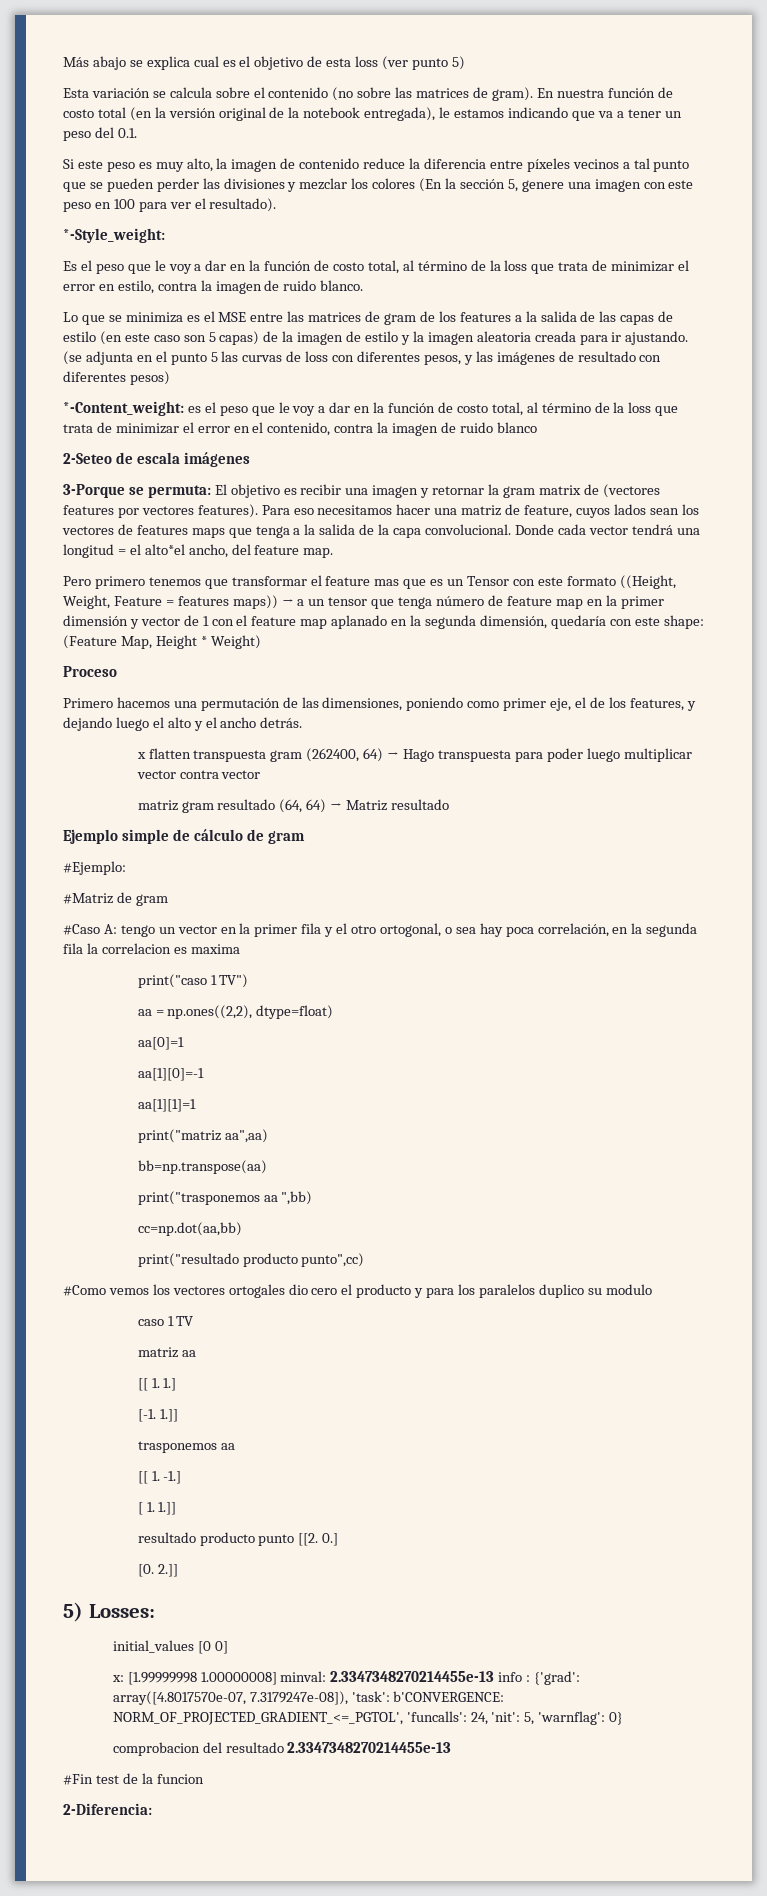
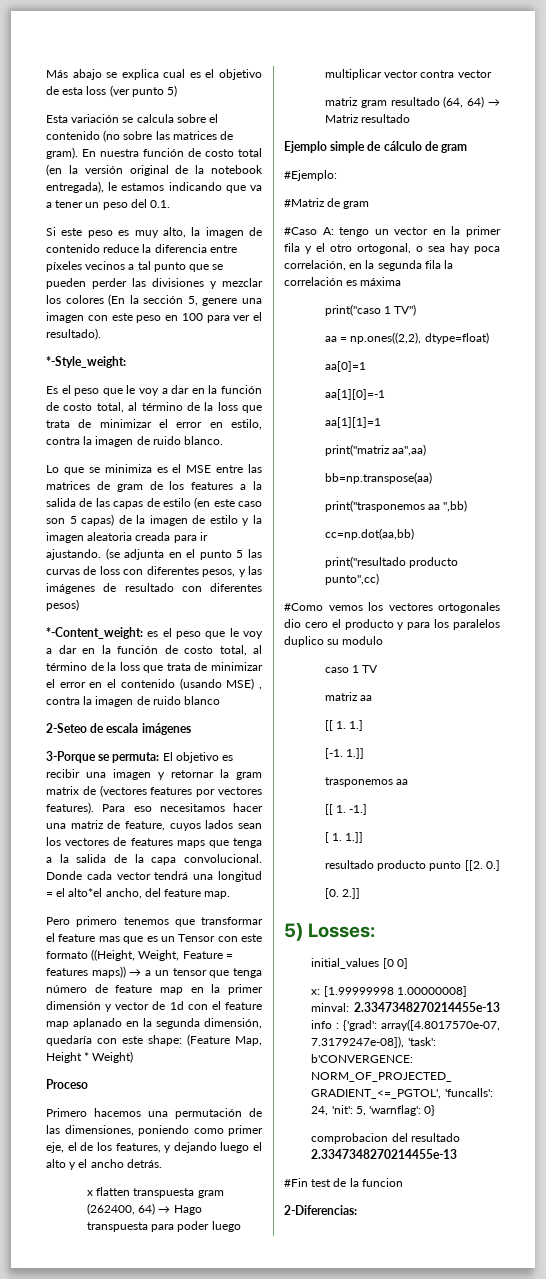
- *-Content_weight: es el peso que le voy a dar en la función de costo total, al término de la loss que trata de minimizar el error en el contenido, contra la imagen de ruido blanco
+ *-Content_weight: es el peso que le voy a dar en la función de costo total, al término de la loss que trata de minimizar el error en el contenido (usando MSE) , contra la imagen de ruido blanco
- Pero primero tenemos que transformar el feature mas que es un Tensor con este formato ((Height, Weight, Feature = features maps)) → a un tensor que tenga número de feature map en la primer dimensión y vector de 1 con el feature map aplanado en la segunda dimensión, quedaría con este shape: (Feature Map, Height * Weight)
+ Pero primero tenemos que transformar el feature mas que es un Tensor con este formato ((Height, Weight, Feature = features maps)) → a un tensor que tenga número de feature map en la primer dimensión y vector de 1d con el feature map aplanado en la segunda dimensión, quedaría con este shape: (Feature Map, Height * Weight)
- #Caso A: tengo un vector en la primer fila y el otro ortogonal, o sea hay poca correlación, en la segunda fila la correlacion es maxima
+ #Caso A: tengo un vector en la primer fila y el otro ortogonal, o sea hay poca correlación, en la segunda fila la correlación es máxima
- #Como vemos los vectores ortogales dio cero el producto y para los paralelos duplico su modulo
+ #Como vemos los vectores ortogonales dio cero el producto y para los paralelos duplico su modulo
- 2-Diferencia:
+ 2-Diferencias:

